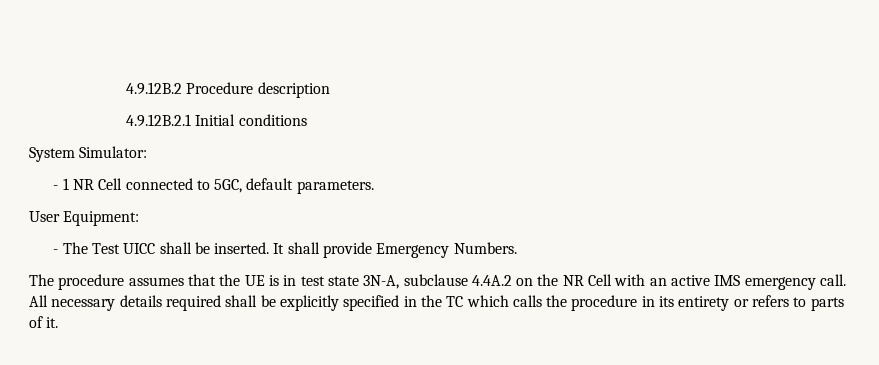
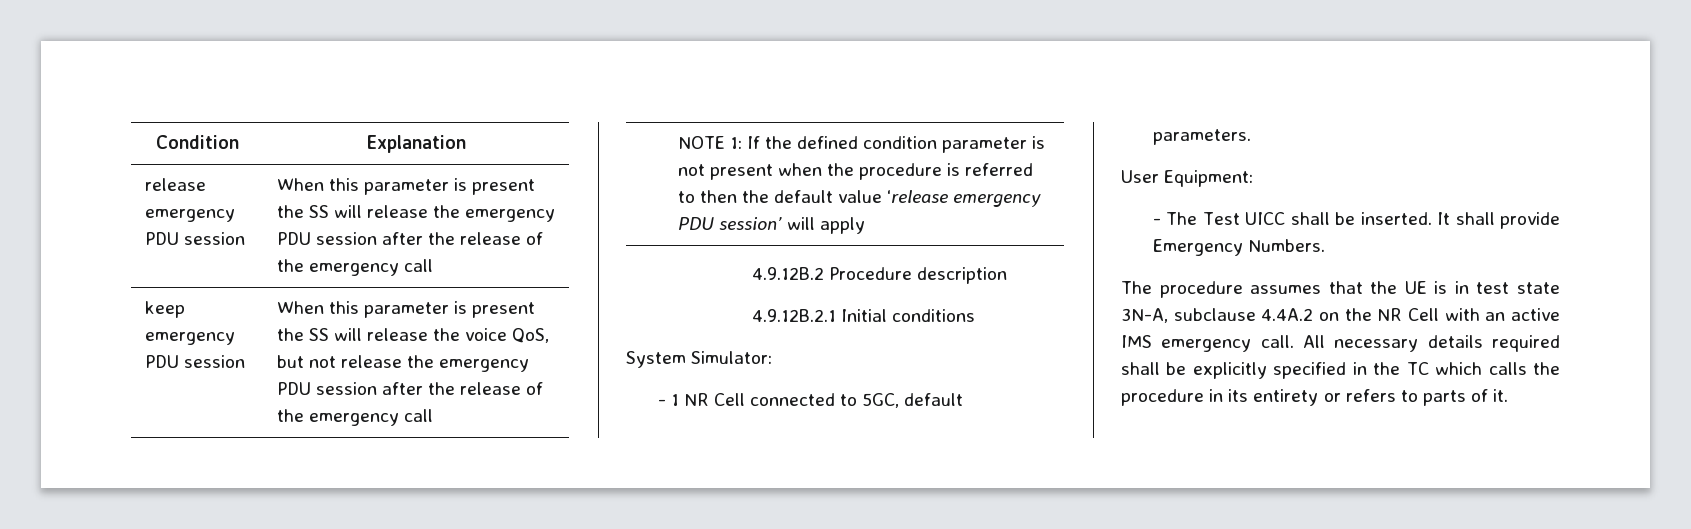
+ Condition | Explanation
+ release emergency PDU session | When this parameter is present the SS will release the emergency PDU session after the release of the emergency call
+ keep emergency PDU session | When this parameter is present the SS will release the voice QoS, but not release the emergency PDU session after the release of the emergency call
+ NOTE 1: If the defined condition parameter is not present when the procedure is referred to then the default value ‘release emergency PDU session’ will apply

